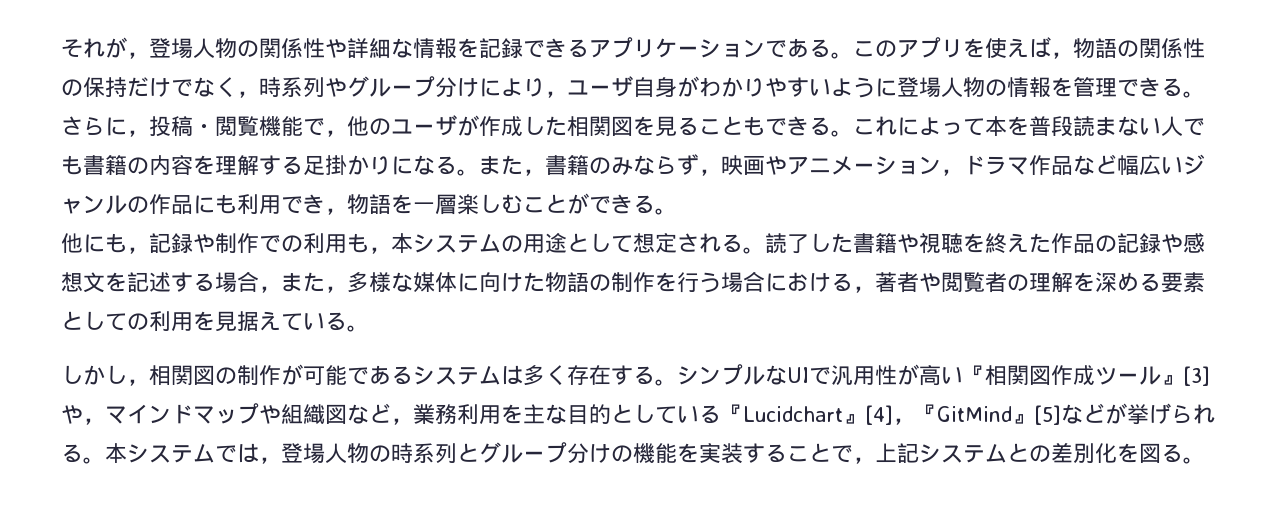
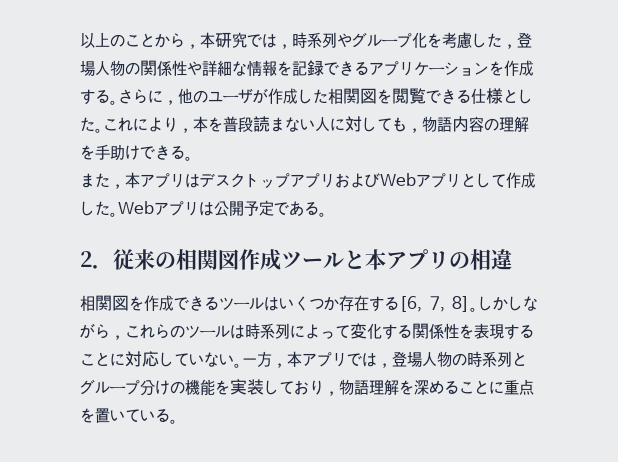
- それが，登場人物の関係性や詳細な情報を記録できるアプリケーションである。このアプリを使えば，物語の関係性の保持だけでなく，時系列やグループ分けにより，ユーザ自身がわかりやすいように登場人物の情報を管理できる。さらに，投稿・閲覧機能で，他のユーザが作成した相関図を見ることもできる。
+ 以上のことから，本研究では，時系列やグループ化を考慮した，登場人物の関係性や詳細な情報を記録できるアプリケーションを作成する。さらに，他のユーザが作成した相関図を閲覧できる仕様とした。
- これによって本を普段読まない人でも書籍の内容を理解する足掛かりになる。また，書籍のみならず，映画やアニメーション，ドラマ作品など幅広いジャンルの作品にも利用でき，物語を一層楽しむことができる。
- 他にも，記録や制作での利用も，本システムの用途として想定される。読了した書籍や視聴を終えた作品の記録や感想文を記述する場合，また，多様な媒体に向けた物語の制作を行う場合における，著者や閲覧者の理解を深める要素としての利用を見据えている。
- しかし，相関図の制作が可能であるシステムは多く存在する。シンプルなUIで汎用性が高い『相関図作成ツール』[3]や，マインドマップや組織図など，業務利用を主な目的としている『Lucidchart』[4]，『GitMind』[5]などが挙げられる。本システムでは，登場人物の時系列とグループ分けの機能を実装することで，上記システムとの差別化を図る。
+ これにより，本を普段読まない人に対しても，物語内容の理解を手助けできる。
+ また，本アプリはデスクトップアプリおよびWebアプリとして作成した。Webアプリは公開予定である。
+ 2．従来の相関図作成ツールと本アプリの相違
+ 相関図を作成できるツールはいくつか存在する[6, 7, 8]。しかしながら，これらのツールは時系列によって変化する関係性を表現することに対応していない。一方，本アプリでは，登場人物の時系列とグループ分けの機能を実装しており，物語理解を深めることに重点を置いている。

